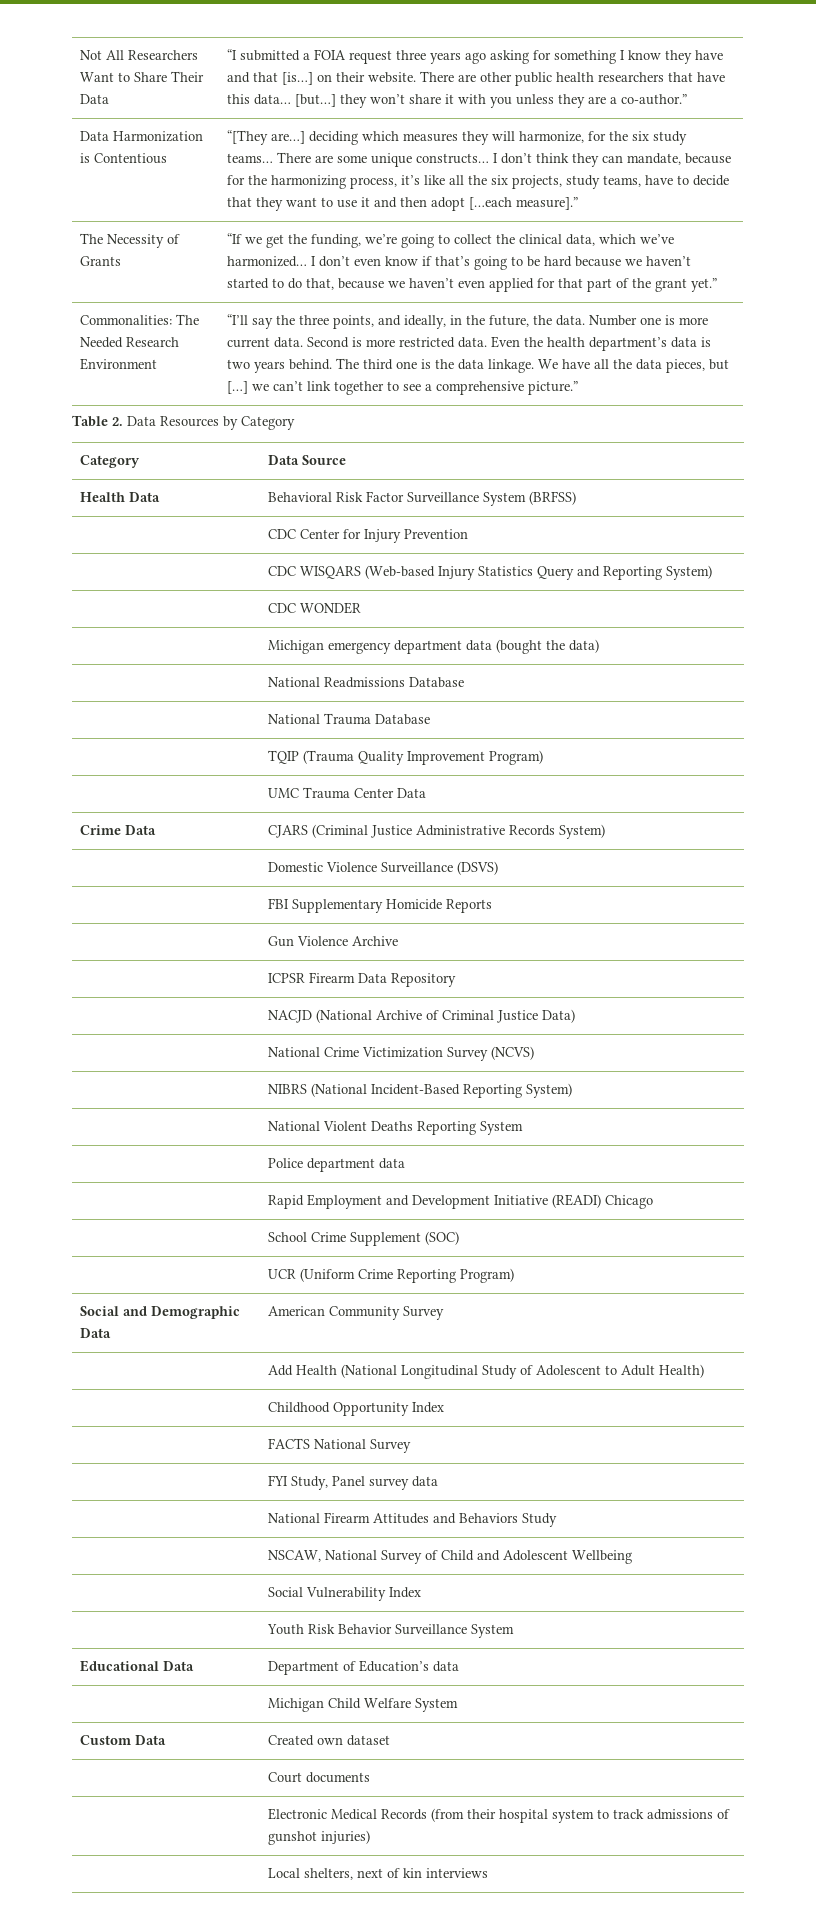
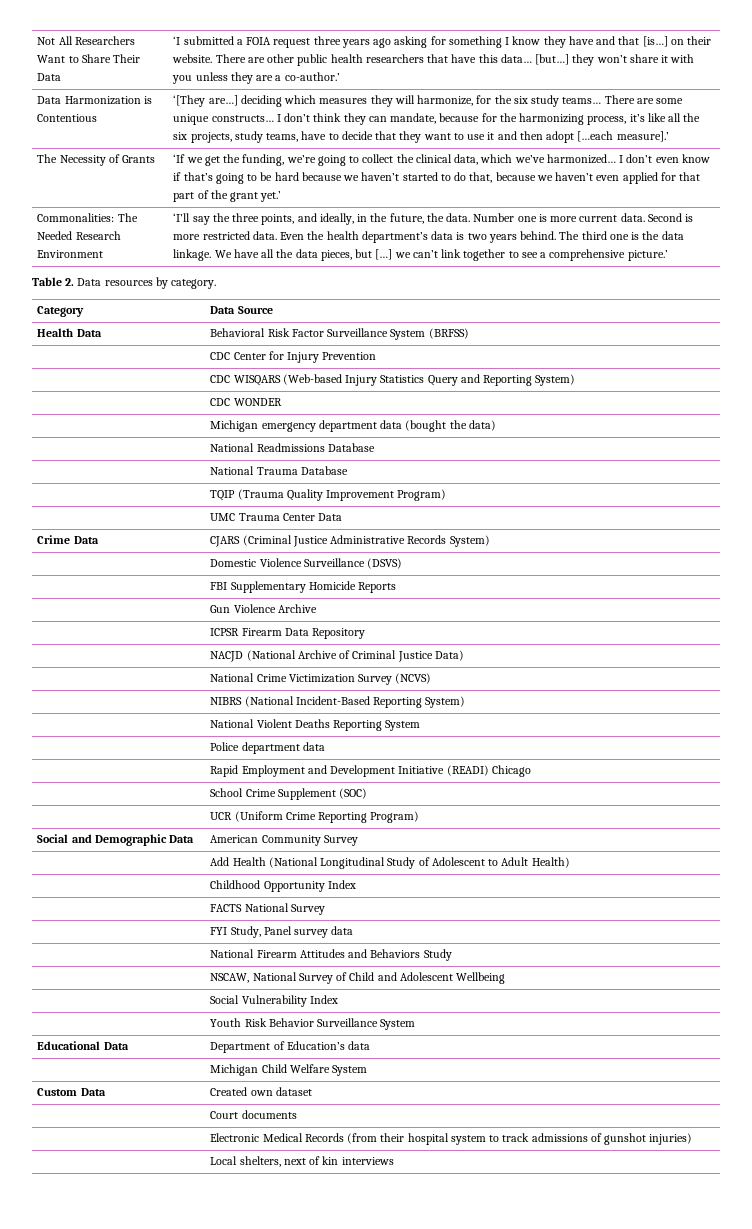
- “I submitted a FOIA request three years ago asking for something I know they have and that [is…] on their website.
+ ‘I submitted a FOIA request three years ago asking for something I know they have and that [is…] on their website.
- [but…] they won’t share it with you unless they are a co-author.”
+ [but…] they won’t share it with you unless they are a co-author.’
- “[They are…] deciding which measures they will harmonize, for the six study teams…
+ ‘[They are…] deciding which measures they will harmonize, for the six study teams…
- I don’t think they can mandate, because for the harmonizing process, it’s like all the six projects, study teams, have to decide that they want to use it and then adopt […each measure].”
+ I don’t think they can mandate, because for the harmonizing process, it’s like all the six projects, study teams, have to decide that they want to use it and then adopt […each measure].’
- “If we get the funding, we’re going to collect the clinical data, which we’ve harmonized…
+ ‘If we get the funding, we’re going to collect the clinical data, which we’ve harmonized…
- I don’t even know if that’s going to be hard because we haven’t started to do that, because we haven’t even applied for that part of the grant yet.”
+ I don’t even know if that’s going to be hard because we haven’t started to do that, because we haven’t even applied for that part of the grant yet.’
- “I’ll say the three points, and ideally, in the future, the data.
+ ‘I’ll say the three points, and ideally, in the future, the data.
- We have all the data pieces, but […] we can’t link together to see a comprehensive picture.”
+ We have all the data pieces, but […] we can’t link together to see a comprehensive picture.’
- Table 2. Data Resources by Category
+ Table 2. Data resources by category.

